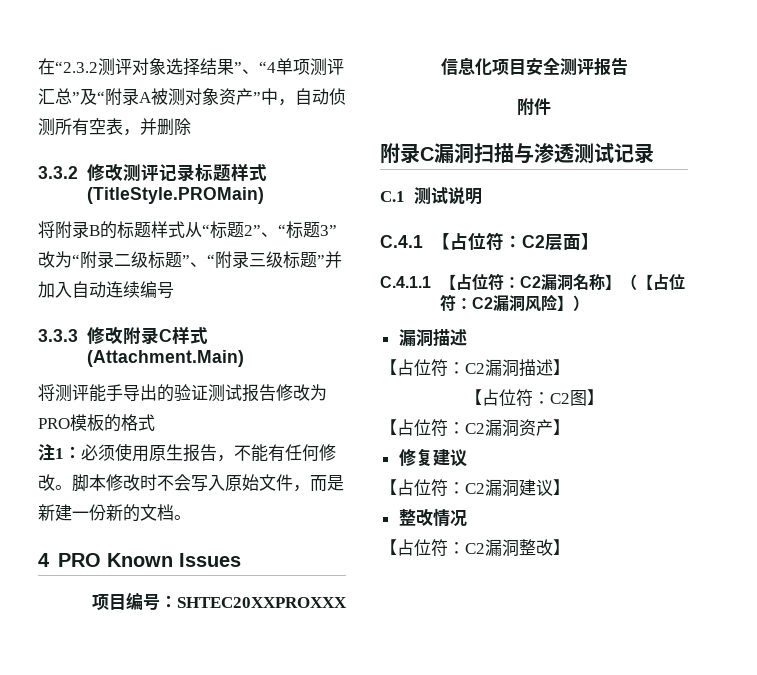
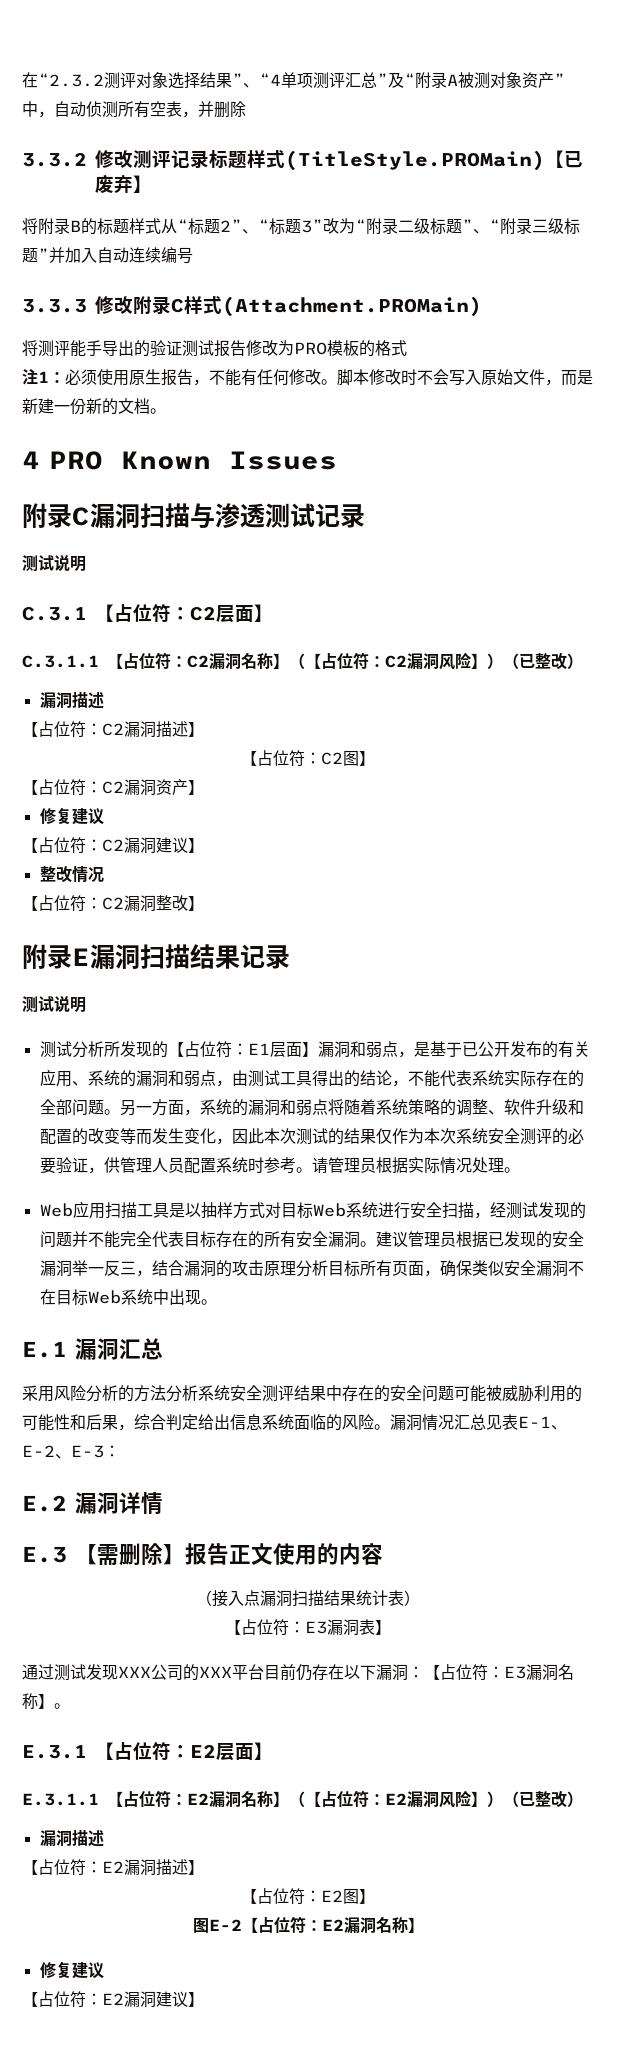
- 3.3.2修改测评记录标题样式(TitleStyle.PROMain)
+ 3.3.2修改测评记录标题样式(TitleStyle.PROMain)【已废弃】
- 3.3.3修改附录C样式(Attachment.Main)
+ 3.3.3修改附录C样式(Attachment.PROMain)
- 项目编号：SHTEC20XXPROXXX
- 信息化项目安全测评报告
- 附件
  附录C漏洞扫描与渗透测试记录
- C.1测试说明
- C.4.1【占位符：C2层面】
+ 测试说明
+ C.3.1【占位符：C2层面】
- C.4.1.1【占位符：C2漏洞名称】（【占位符：C2漏洞风险】）
+ C.3.1.1【占位符：C2漏洞名称】（【占位符：C2漏洞风险】）（已整改）
+ 附录E漏洞扫描结果记录
+ 测试说明
+ 测试分析所发现的【占位符：E1层面】漏洞和弱点，是基于已公开发布的有关应用、系统的漏洞和弱点，由测试工具得出的结论，不能代表系统实际存在的全部问题。另一方面，系统的漏洞和弱点将随着系统策略的调整、软件升级和配置的改变等而发生变化，因此本次测试的结果仅作为本次系统安全测评的必要验证，供管理人员配置系统时参考。请管理员根据实际情况处理。
+ Web应用扫描工具是以抽样方式对目标Web系统进行安全扫描，经测试发现的问题并不能完全代表目标存在的所有安全漏洞。建议管理员根据已发现的安全漏洞举一反三，结合漏洞的攻击原理分析目标所有页面，确保类似安全漏洞不在目标Web系统中出现。
+ E.1漏洞汇总
+ 采用风险分析的方法分析系统安全测评结果中存在的安全问题可能被威胁利用的可能性和后果，综合判定给出信息系统面临的风险。漏洞情况汇总见表E-1、E-2、E-3：
+ E.2漏洞详情
+ E.3【需删除】报告正文使用的内容
+ （接入点漏洞扫描结果统计表）
+ 【占位符：E3漏洞表】
+ 通过测试发现XXX公司的XXX平台目前仍存在以下漏洞：【占位符：E3漏洞名称】。
+ E.3.1【占位符：E2层面】
+ E.3.1.1【占位符：E2漏洞名称】（【占位符：E2漏洞风险】）（已整改）
+ 漏洞描述
+ 【占位符：E2漏洞描述】
+ 【占位符：E2图】
+ 图E-2【占位符：E2漏洞名称】
+ 修复建议
+ 【占位符：E2漏洞建议】

